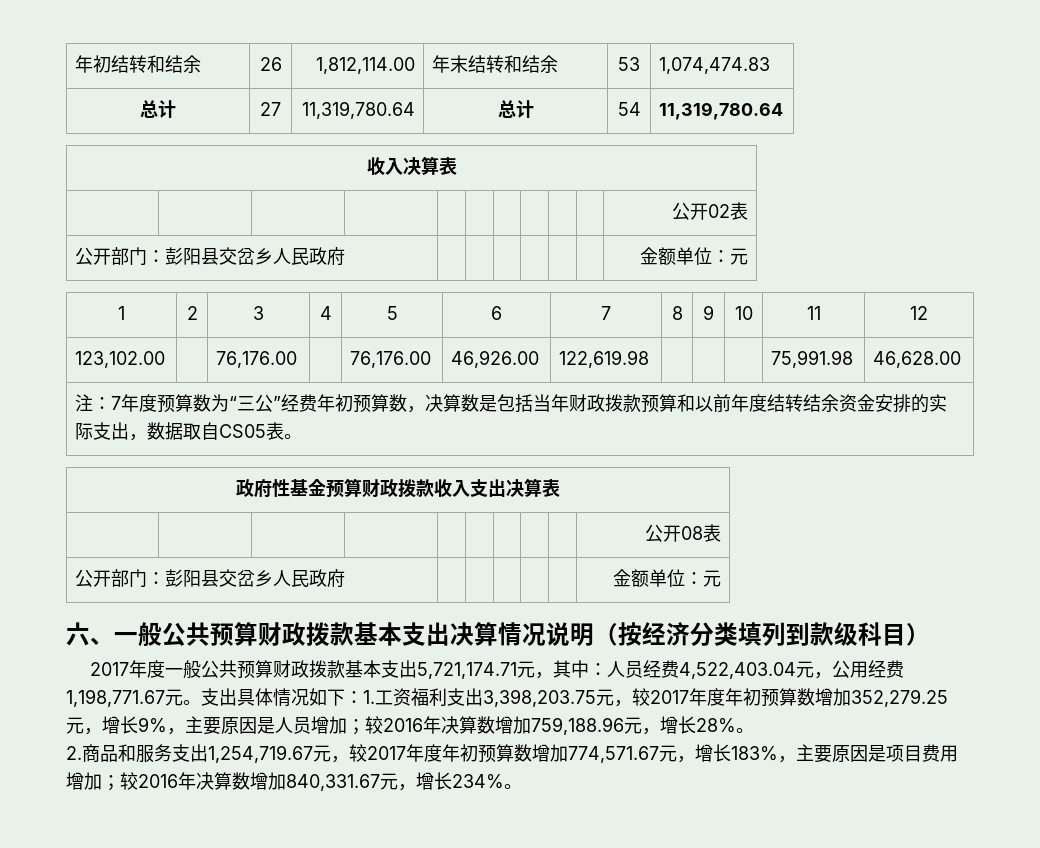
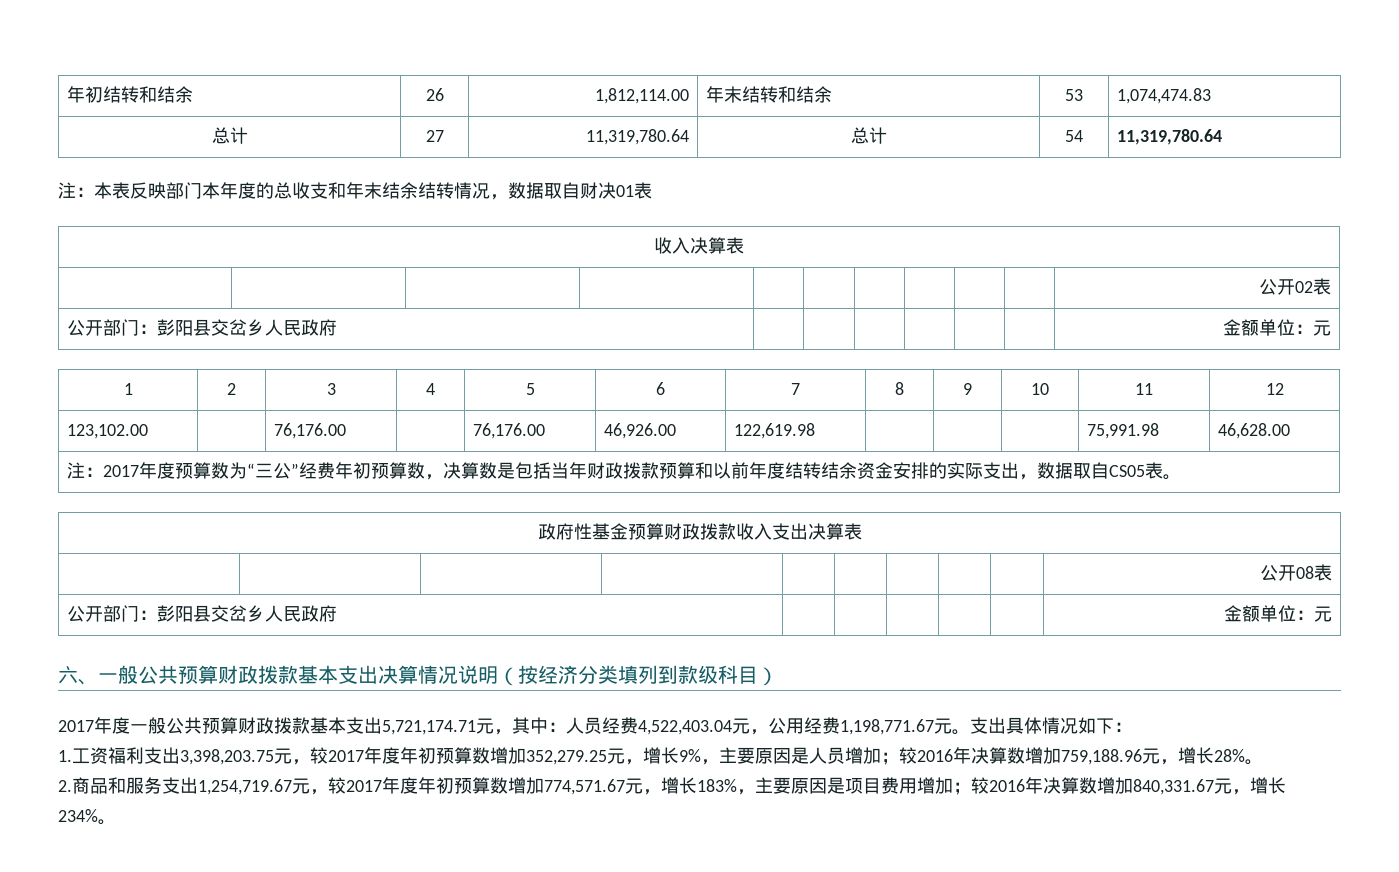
+ 注：本表反映部门本年度的总收支和年末结余结转情况，数据取自财决01表
- 注：7年度预算数为“三公”经费年初预算数，决算数是包括当年财政拨款预算和以前年度结转结余资金安排的实际支出，数据取自CS05表。
+ 注：2017年度预算数为“三公”经费年初预算数，决算数是包括当年财政拨款预算和以前年度结转结余资金安排的实际支出，数据取自CS05表。
- 支出具体情况如下：1.工资福利支出3,398,203.75元，较2017年度年初预算数增加352,279.25元，增长9%，主要原因是人员增加；较2016年决算数增加759,188.96元，增长28%。
+ 支出具体情况如下：
+ 1.工资福利支出3,398,203.75元，较2017年度年初预算数增加352,279.25元，增长9%，主要原因是人员增加；较2016年决算数增加759,188.96元，增长28%。

